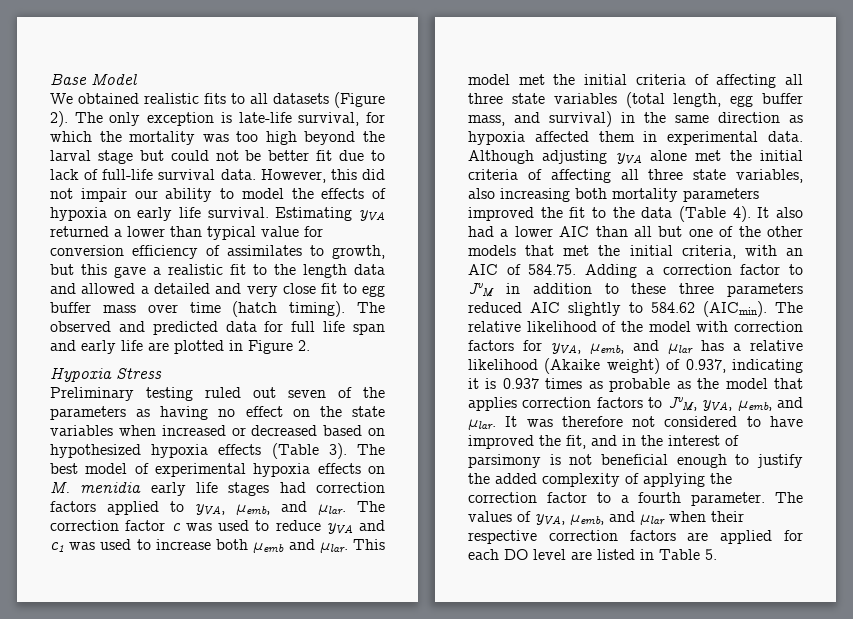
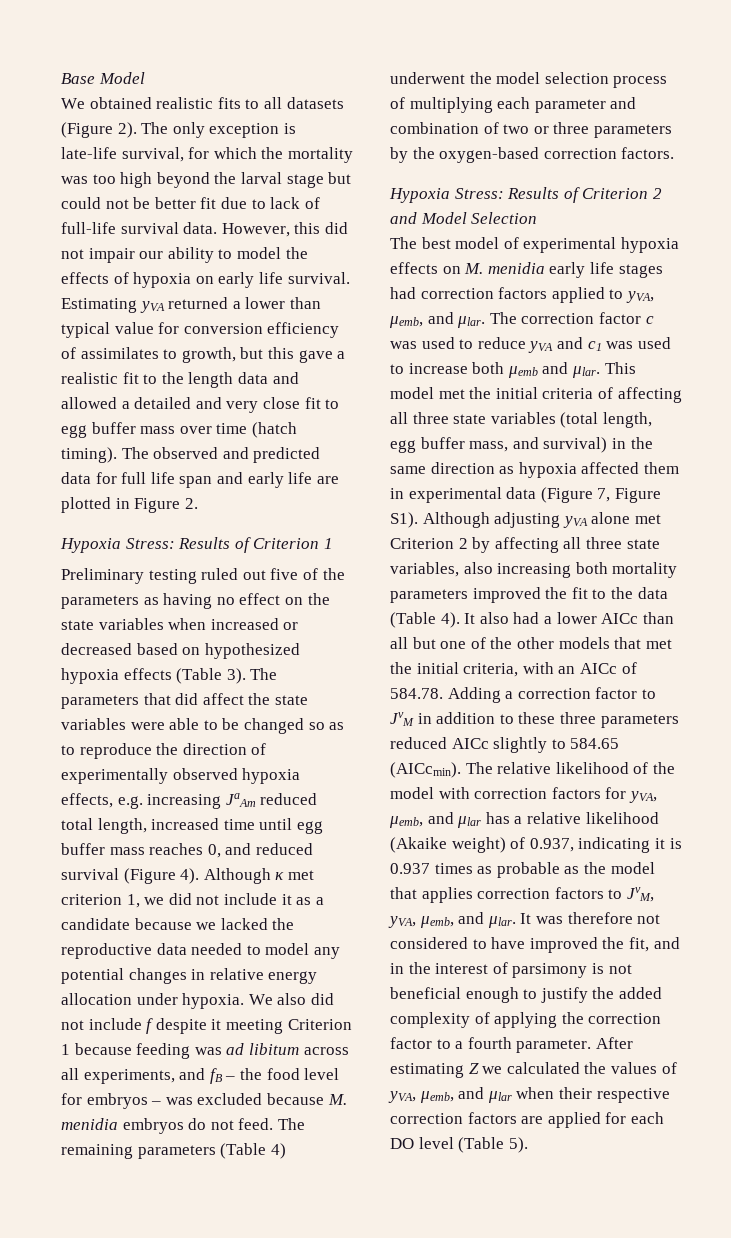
- Hypoxia Stress
+ Hypoxia Stress: Results of Criterion 1
- Preliminary testing ruled out seven of the parameters as having no effect on the state variables when increased or decreased based on hypothesized hypoxia effects (Table 3).
+ Preliminary testing ruled out five of the parameters as having no effect on the state variables when increased or decreased based on hypothesized hypoxia effects (Table 3).
+ The parameters that did affect the state variables were able to be changed so as to reproduce the direction of experimentally observed hypoxia effects, e.g. increasing JaAm reduced total length, increased time until egg buffer mass reaches 0, and reduced survival (Figure 4). Although κ met criterion 1, we did not include it as a candidate because we lacked the reproductive data needed to model any potential changes in relative energy allocation under hypoxia. We also did not include f despite it meeting Criterion 1 because feeding was ad libitum across all experiments, and fB – the food level for embryos – was excluded because M. menidia embryos do not feed. The remaining parameters (Table 4) underwent the model selection process of multiplying each parameter and combination of two or three parameters by the oxygen-based correction factors.
+ Hypoxia Stress: Results of Criterion 2 and Model Selection
- This model met the initial criteria of affecting all three state variables (total length, egg buffer mass, and survival) in the same direction as hypoxia affected them in experimental data. Although adjusting yVA alone met the initial criteria of affecting all three state variables, also increasing both mortality parameters improved the fit to the data (Table 4).
+ This model met the initial criteria of affecting all three state variables (total length, egg buffer mass, and survival) in the same direction as hypoxia affected them in experimental data (Figure 7, Figure S1). Although adjusting yVA alone met Criterion 2 by affecting all three state variables, also increasing both mortality parameters improved the fit to the data (Table 4).
- It also had a lower AIC than all but one of the other models that met the initial criteria, with an AIC of 584.75. Adding a correction factor to JvM in addition to these three parameters reduced AIC slightly to 584.62 (AICmin).
+ It also had a lower AICc than all but one of the other models that met the initial criteria, with an AICc of 584.78. Adding a correction factor to JvM in addition to these three parameters reduced AICc slightly to 584.65 (AICcmin).
- The values of yVA, μemb, and μlar when their respective correction factors are applied for each DO level are listed in Table 5.
+ After estimating Z we calculated the values of yVA, μemb, and μlar when their respective correction factors are applied for each DO level (Table 5).

